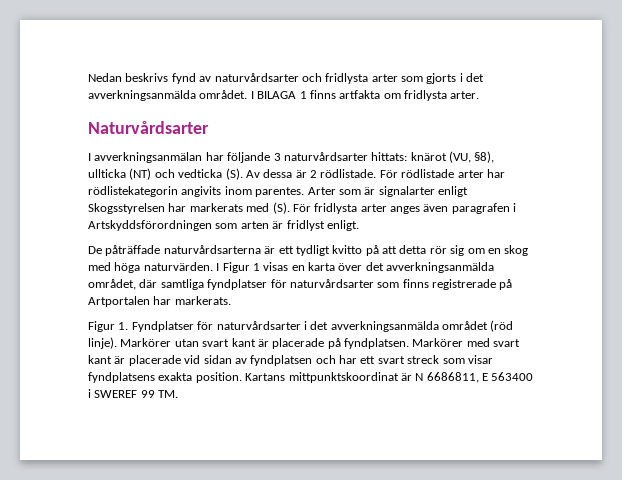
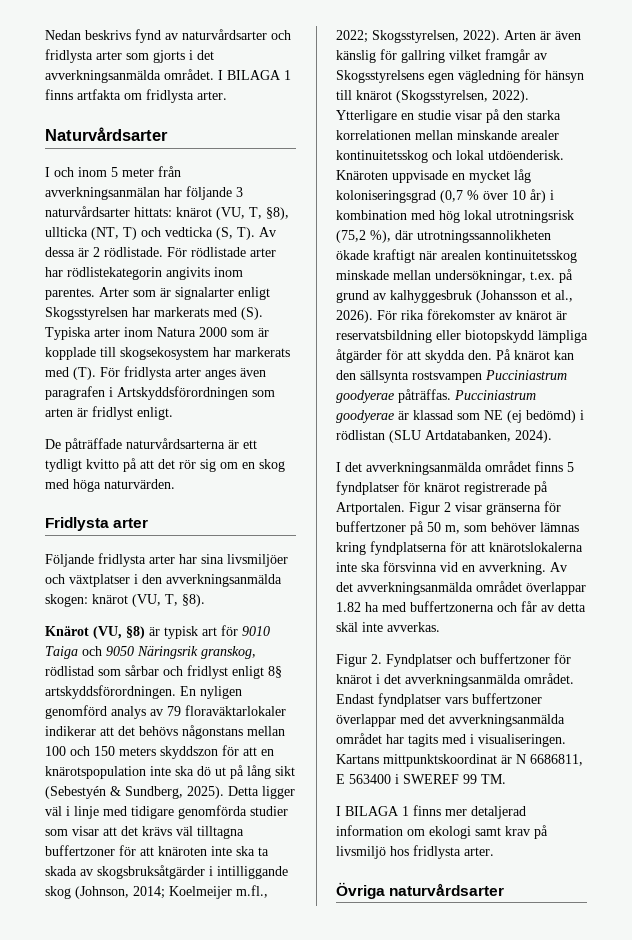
- I avverkningsanmälan har följande 3 naturvårdsarter hittats: knärot (VU, §8), ullticka (NT) och vedticka (S). Av dessa är 2 rödlistade.
+ I och inom 5 meter från avverkningsanmälan har följande 3 naturvårdsarter hittats: knärot (VU, T, §8), ullticka (NT, T) och vedticka (S, T). Av dessa är 2 rödlistade.
- Arter som är signalarter enligt Skogsstyrelsen har markerats med (S). För fridlysta arter anges även paragrafen i Artskyddsförordningen som arten är fridlyst enligt.
+ Arter som är signalarter enligt Skogsstyrelsen har markerats med (S). Typiska arter inom Natura 2000 som är kopplade till skogsekosystem har markerats med (T). För fridlysta arter anges även paragrafen i Artskyddsförordningen som arten är fridlyst enligt.
- De påträffade naturvårdsarterna är ett tydligt kvitto på att detta rör sig om en skog med höga naturvärden. I Figur 1 visas en karta över det avverkningsanmälda området, där samtliga fyndplatser för naturvårdsarter som finns registrerade på Artportalen har markerats.
- Figur 1. Fyndplatser för naturvårdsarter i det avverkningsanmälda området (röd linje). Markörer utan svart kant är placerade på fyndplatsen. Markörer med svart kant är placerade vid sidan av fyndplatsen och har ett svart streck som visar fyndplatsens exakta position.
+ De påträffade naturvårdsarterna är ett tydligt kvitto på att det rör sig om en skog med höga naturvärden.
+ Fridlysta arter
+ Följande fridlysta arter har sina livsmiljöer och växtplatser i den avverkningsanmälda skogen: knärot (VU, T, §8).
+ Knärot (VU, §8) är typisk art för 9010 Taiga och 9050 Näringsrik granskog, rödlistad som sårbar och fridlyst enligt 8§ artskyddsförordningen. En nyligen genomförd analys av 79 floraväktarlokaler indikerar att det behövs någonstans mellan 100 och 150 meters skyddszon för att en knärotspopulation inte ska dö ut på lång sikt (Sebestyén & Sundberg, 2025). Detta ligger väl i linje med tidigare genomförda studier som visar att det krävs väl tilltagna buffertzoner för att knäroten inte ska ta skada av skogsbruksåtgärder i intilliggande skog (Johnson, 2014; Koelmeijer m.fl., 2022; Skogsstyrelsen, 2022). Arten är även känslig för gallring vilket framgår av Skogsstyrelsens egen vägledning för hänsyn till knärot (Skogsstyrelsen, 2022). Ytterligare en studie visar på den starka korrelationen mellan minskande arealer kontinuitetsskog och lokal utdöenderisk. Knäroten uppvisade en mycket låg koloniseringsgrad (0,7 % över 10 år) i kombination med hög lokal utrotningsrisk (75,2 %), där utrotningssannolikheten ökade kraftigt när arealen kontinuitetsskog minskade mellan undersökningar, t.ex. på grund av kalhyggesbruk (Johansson et al., 2026). För rika förekomster av knärot är reservatsbildning eller biotopskydd lämpliga åtgärder för att skydda den. På knärot kan den sällsynta rostsvampen Pucciniastrum goodyerae påträffas. Pucciniastrum goodyerae är klassad som NE (ej bedömd) i rödlistan (SLU Artdatabanken, 2024).
+ I det avverkningsanmälda området finns 5 fyndplatser för knärot registrerade på Artportalen. Figur 2 visar gränserna för buffertzoner på 50 m, som behöver lämnas kring fyndplatserna för att knärotslokalerna inte ska försvinna vid en avverkning. Av det avverkningsanmälda området överlappar 1.82 ha med buffertzonerna och får av detta skäl inte avverkas.
+ Figur 2. Fyndplatser och buffertzoner för knärot i det avverkningsanmälda området. Endast fyndplatser vars buffertzoner överlappar med det avverkningsanmälda området har tagits med i visualiseringen.
+ I BILAGA 1 finns mer detaljerad information om ekologi samt krav på livsmiljö hos fridlysta arter.
+ Övriga naturvårdsarter

